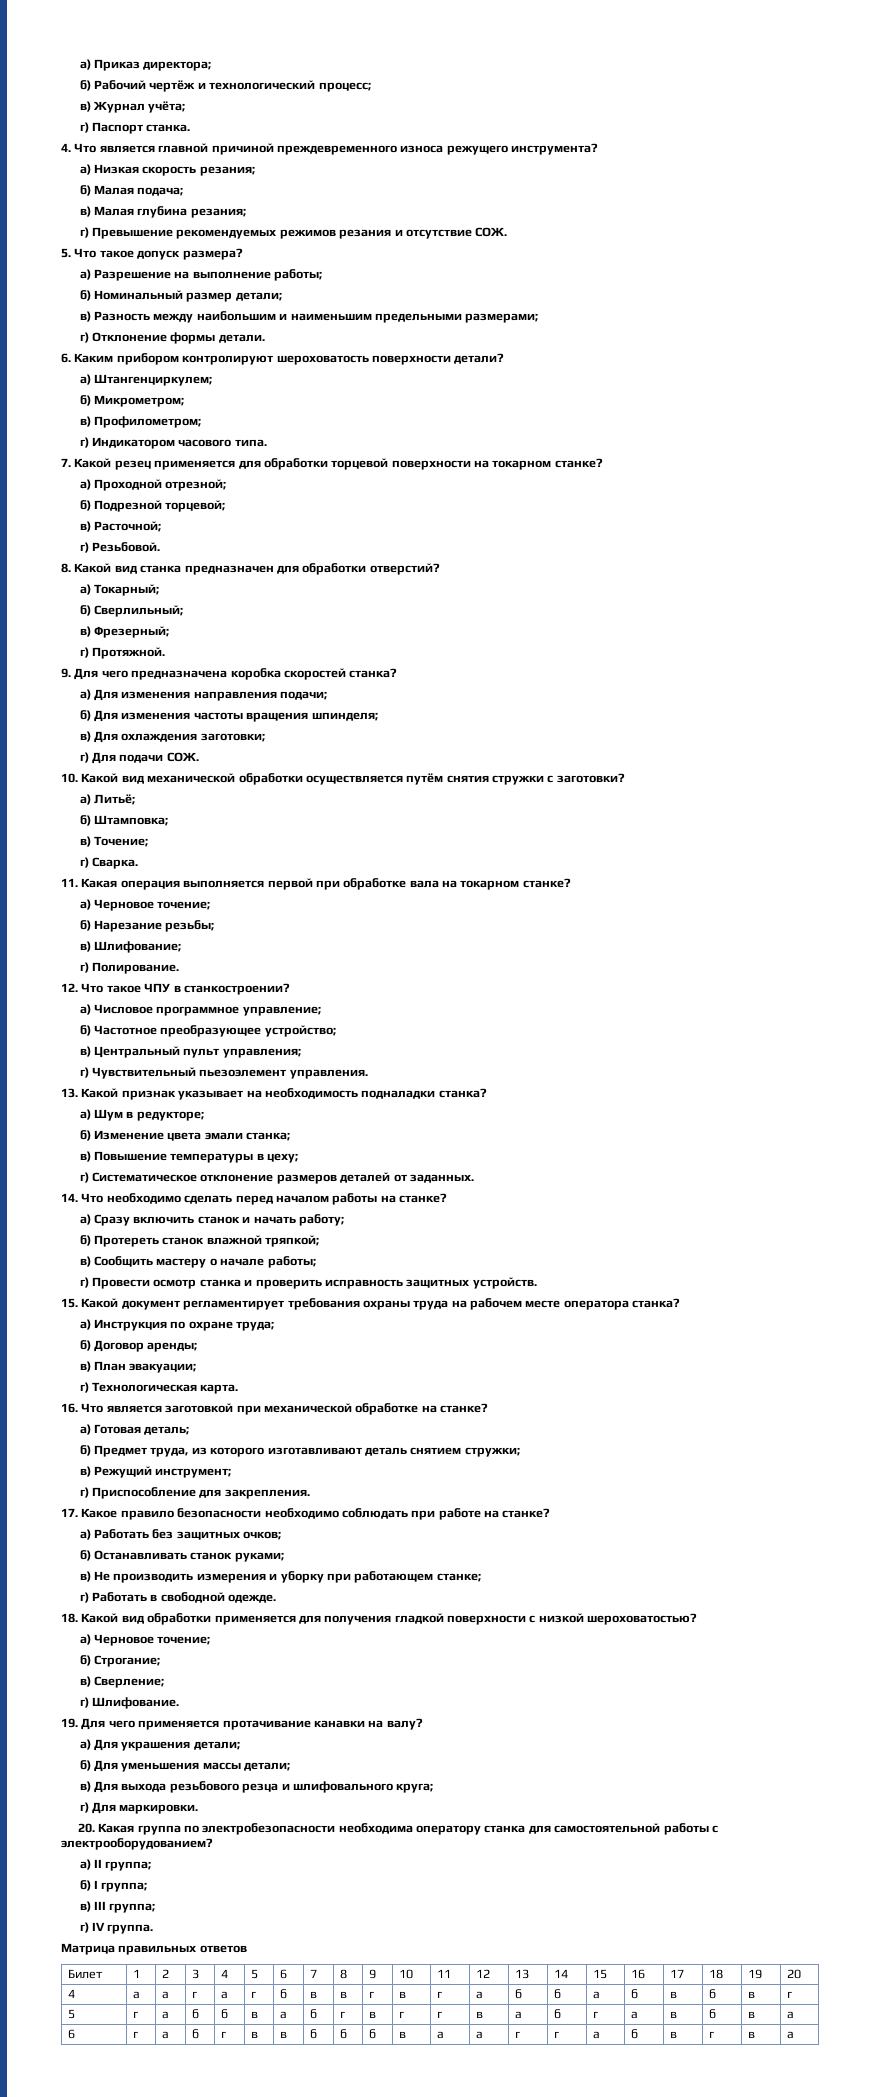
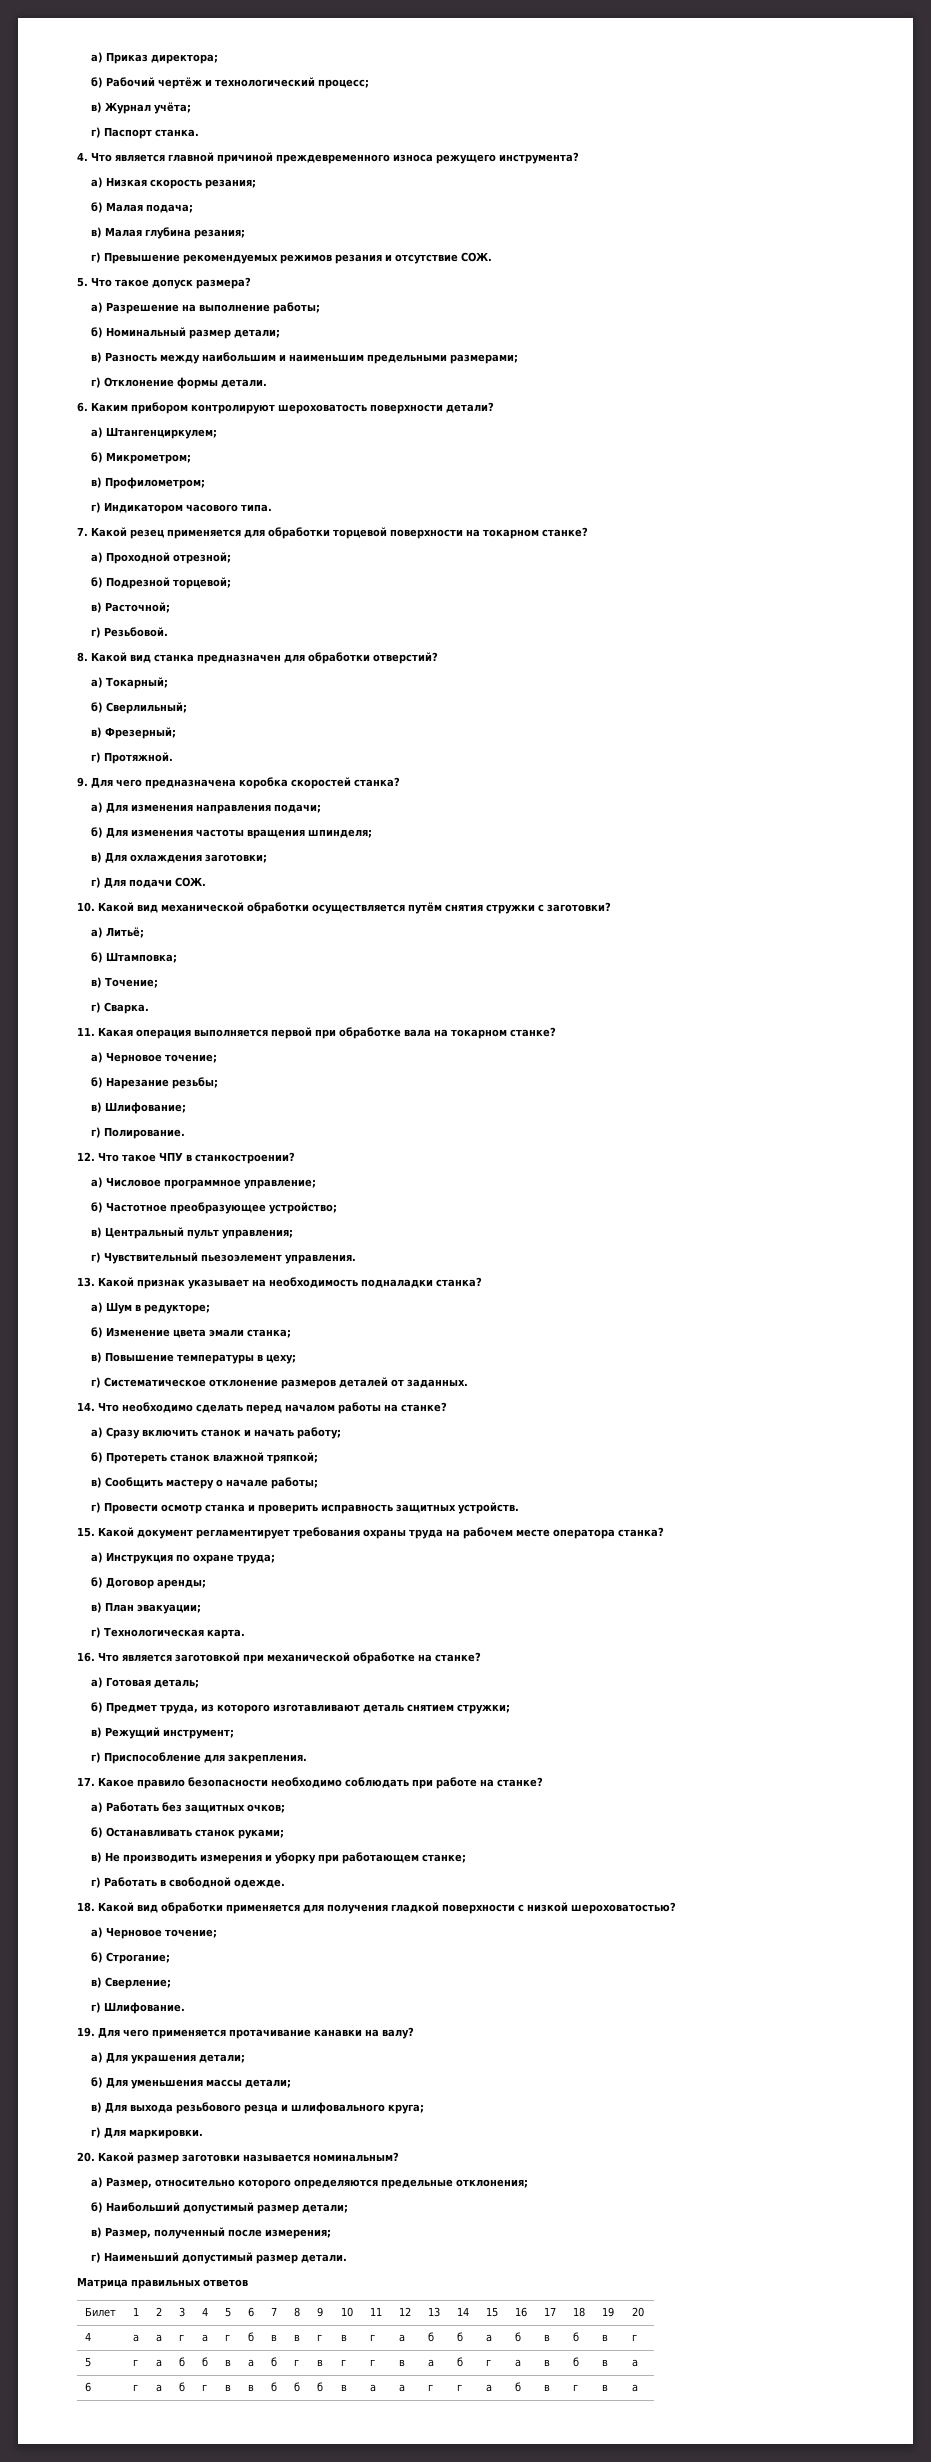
- 20. Какая группа по электробезопасности необходима оператору станка для самостоятельной работы с электрооборудованием?
- а) II группа;
- б) I группа;
- в) III группа;
- г) IV группа.
+ 20. Какой размер заготовки называется номинальным?
+ а) Размер, относительно которого определяются предельные отклонения;
+ б) Наибольший допустимый размер детали;
+ в) Размер, полученный после измерения;
+ г) Наименьший допустимый размер детали.

